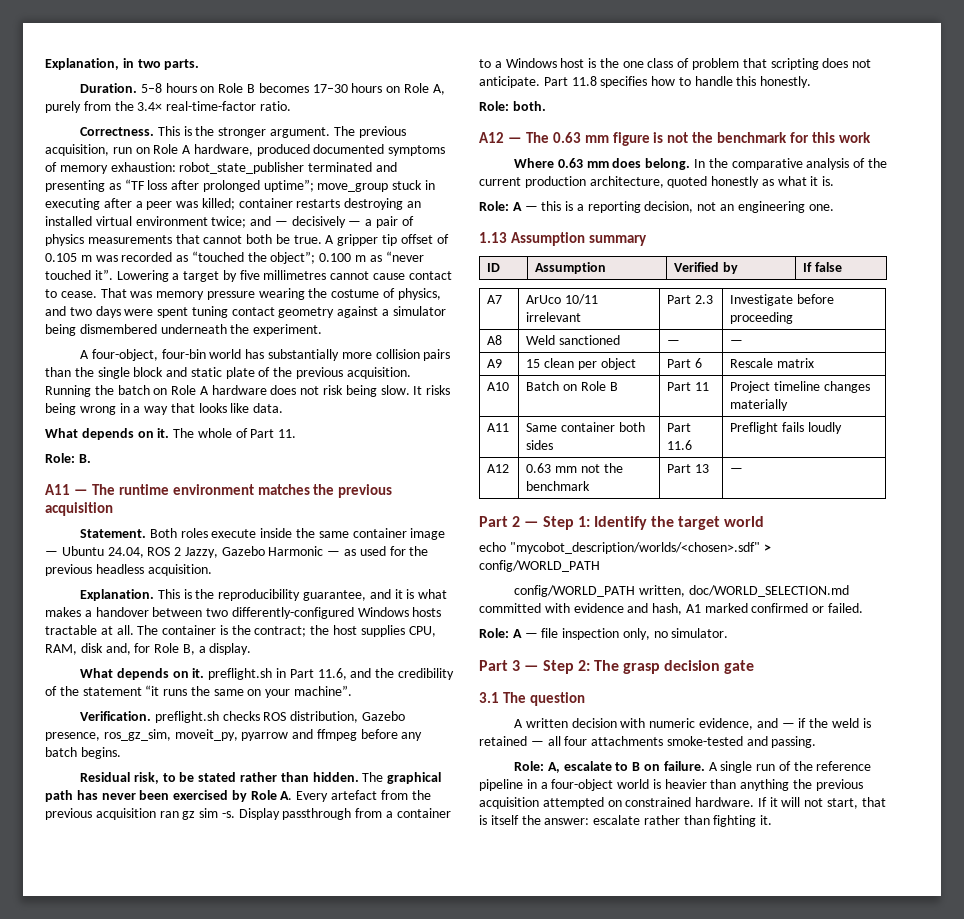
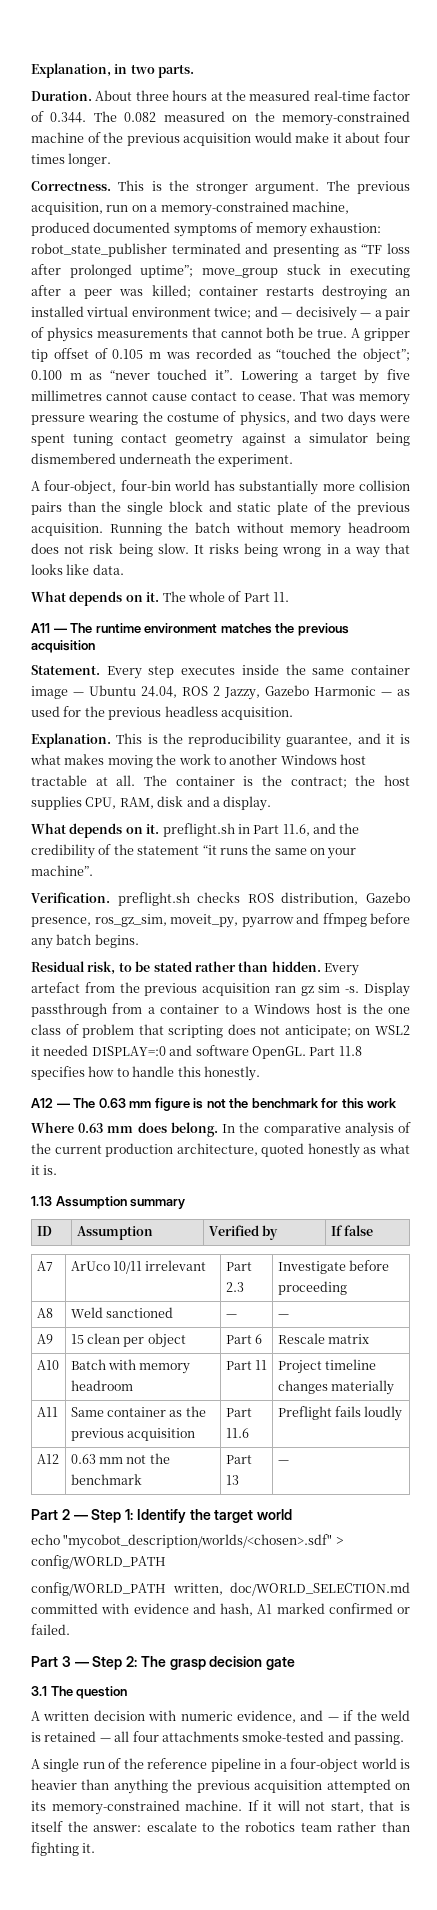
- 5–8 hours on Role B becomes 17–30 hours on Role A, purely from the 3.4× real-time-factor ratio.
+ About three hours at the measured real-time factor of 0.344. The 0.082 measured on the memory-constrained machine of the previous acquisition would make it about four times longer.
- The previous acquisition, run on Role A hardware, produced documented symptoms of memory exhaustion: robot_state_publisher terminated and presenting as “TF loss after prolonged uptime”; move_group stuck in executing after a peer was killed; container restarts destroying an installed virtual environment twice; and — decisively — a pair of physics measurements that cannot both be true.
+ The previous acquisition, run on a memory-constrained machine, produced documented symptoms of memory exhaustion: robot_state_publisher terminated and presenting as “TF loss after prolonged uptime”; move_group stuck in executing after a peer was killed; container restarts destroying an installed virtual environment twice; and — decisively — a pair of physics measurements that cannot both be true.
- Running the batch on Role A hardware does not risk being slow.
+ Running the batch without memory headroom does not risk being slow.
- Role: B.
- Both roles execute inside the same container image — Ubuntu 24.04, ROS 2 Jazzy, Gazebo Harmonic — as used for the previous headless acquisition.
+ Every step executes inside the same container image — Ubuntu 24.04, ROS 2 Jazzy, Gazebo Harmonic — as used for the previous headless acquisition.
- This is the reproducibility guarantee, and it is what makes a handover between two differently-configured Windows hosts tractable at all.
+ This is the reproducibility guarantee, and it is what makes moving the work to another Windows host tractable at all.
- The container is the contract; the host supplies CPU, RAM, disk and, for Role B, a display.
+ The container is the contract; the host supplies CPU, RAM, disk and a display.
- The graphical path has never been exercised by Role A. Every artefact from the previous acquisition ran gz sim -s.
+ Every artefact from the previous acquisition ran gz sim -s.
- Display passthrough from a container to a Windows host is the one class of problem that scripting does not anticipate.
+ Display passthrough from a container to a Windows host is the one class of problem that scripting does not anticipate; on WSL2 it needed DISPLAY=:0 and software OpenGL.
- Role: both.
- Role: A — this is a reporting decision, not an engineering one.
- A10 | Batch on Role B | Part 11 | Project timeline changes materially
+ A10 | Batch with memory headroom | Part 11 | Project timeline changes materially
- A11 | Same container both sides | Part 11.6 | Preflight fails loudly
+ A11 | Same container as the previous acquisition | Part 11.6 | Preflight fails loudly
- Role: A — file inspection only, no simulator.
- Role: A, escalate to B on failure. A single run of the reference pipeline in a four-object world is heavier than anything the previous acquisition attempted on constrained hardware.
+ A single run of the reference pipeline in a four-object world is heavier than anything the previous acquisition attempted on its memory-constrained machine.
- If it will not start, that is itself the answer: escalate rather than fighting it.
+ If it will not start, that is itself the answer: escalate to the robotics team rather than fighting it.

